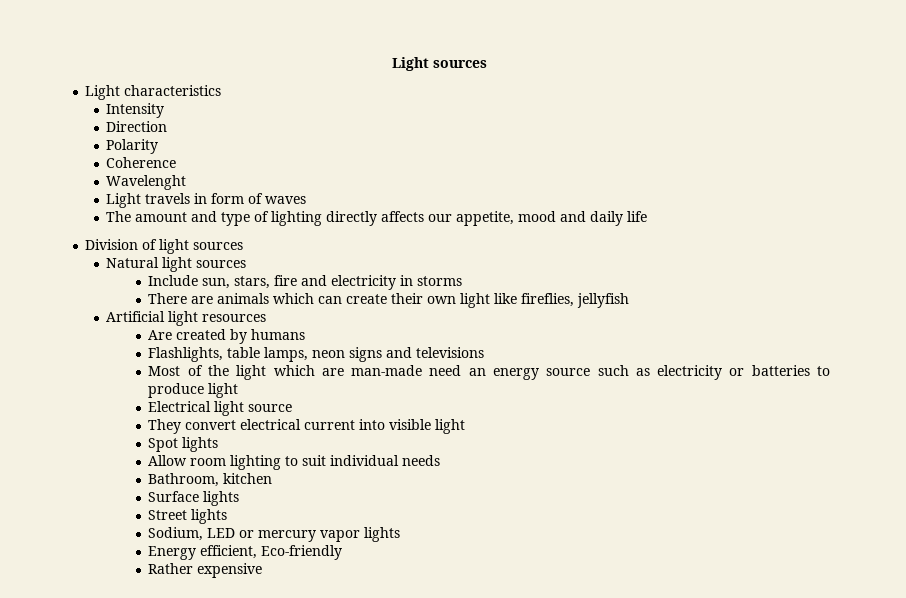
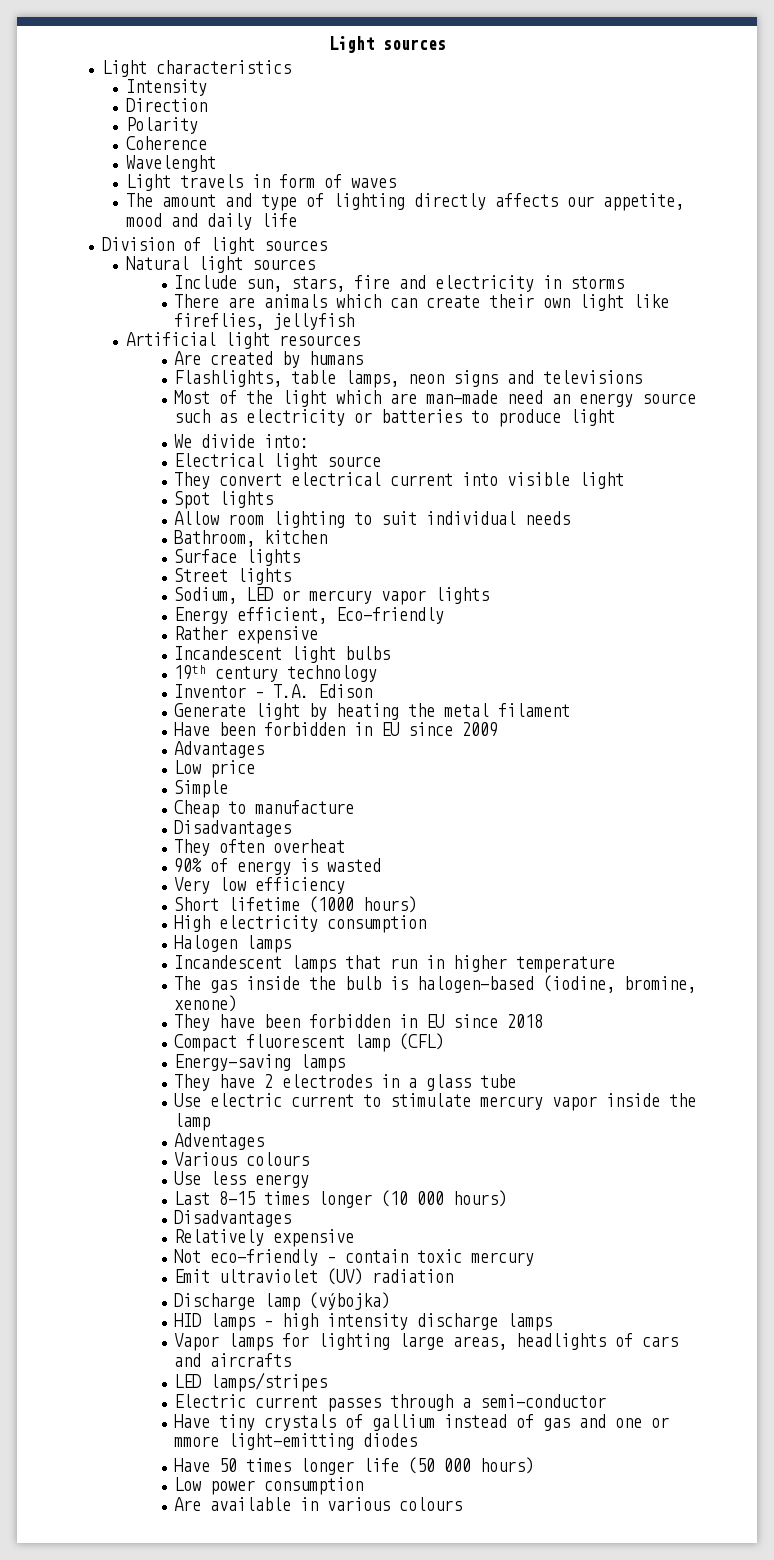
+ We divide into:
+ Incandescent light bulbs
+ 19th century technology
+ Inventor – T.A. Edison
+ Generate light by heating the metal filament
+ Have been forbidden in EU since 2009
+ Advantages
+ Low price
+ Simple
+ Cheap to manufacture
+ Disadvantages
+ They often overheat
+ 90% of energy is wasted
+ Very low efficiency
+ Short lifetime (1000 hours)
+ High electricity consumption
+ Halogen lamps
+ Incandescent lamps that run in higher temperature
+ The gas inside the bulb is halogen-based (iodine, bromine, xenone)
+ They have been forbidden in EU since 2018
+ Compact fluorescent lamp (CFL)
+ Energy-saving lamps
+ They have 2 electrodes in a glass tube
+ Use electric current to stimulate mercury vapor inside the lamp
+ Adventages
+ Various colours
+ Use less energy
+ Last 8-15 times longer (10 000 hours)
+ Disadvantages
+ Relatively expensive
+ Not eco-friendly – contain toxic mercury
+ Emit ultraviolet (UV) radiation
+ Discharge lamp (výbojka)
+ HID lamps – high intensity discharge lamps
+ Vapor lamps for lighting large areas, headlights of cars and aircrafts
+ LED lamps/stripes
+ Electric current passes through a semi-conductor
+ Have tiny crystals of gallium instead of gas and one or mmore light-emitting diodes
+ Have 50 times longer life (50 000 hours)
+ Low power consumption
+ Are available in various colours

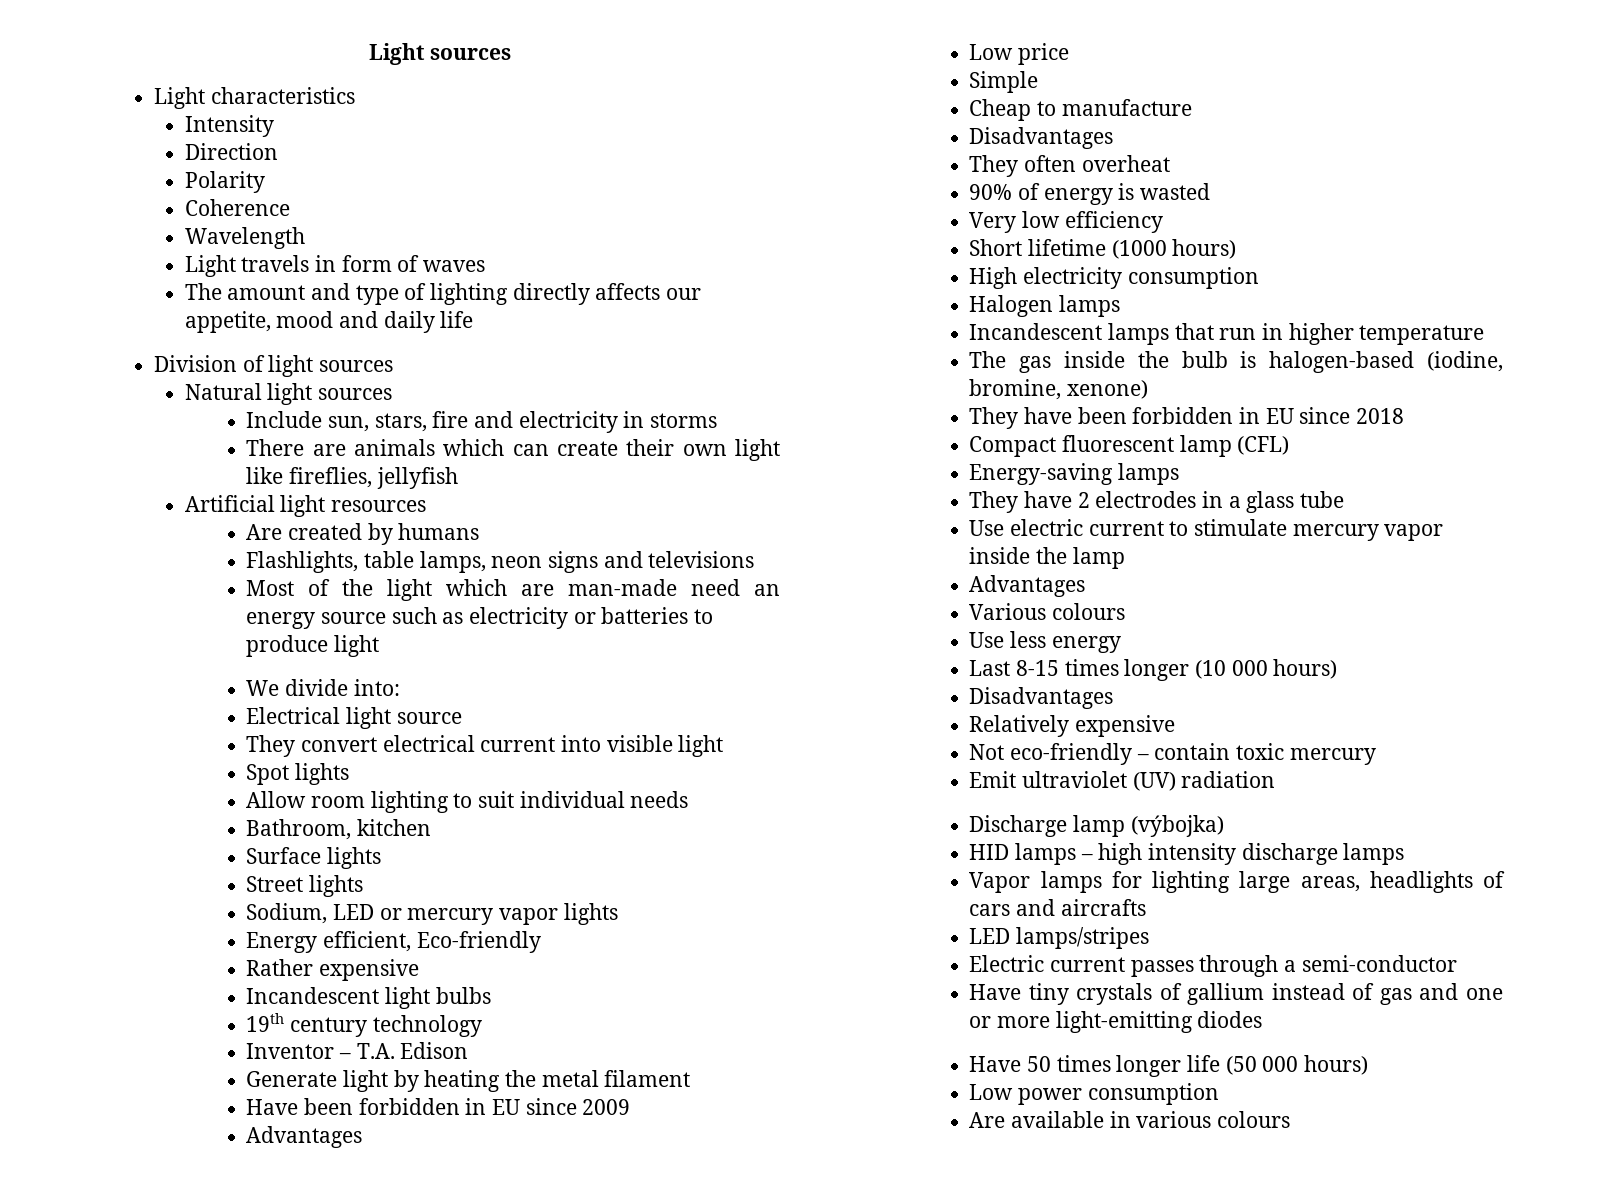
- Wavelenght
+ Wavelength
  Use electric current to stimulate mercury vapor inside the lamp
- Adventages
+ Advantages
- Have tiny crystals of gallium instead of gas and one or mmore light-emitting diodes
+ Have tiny crystals of gallium instead of gas and one or more light-emitting diodes

